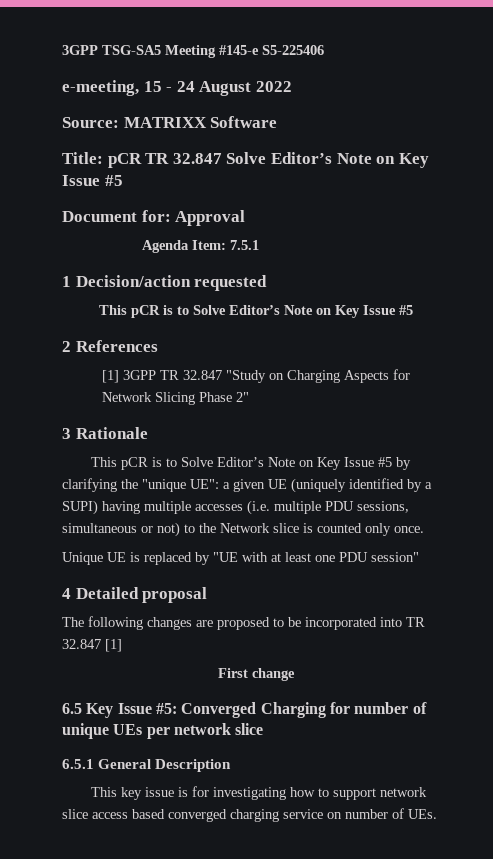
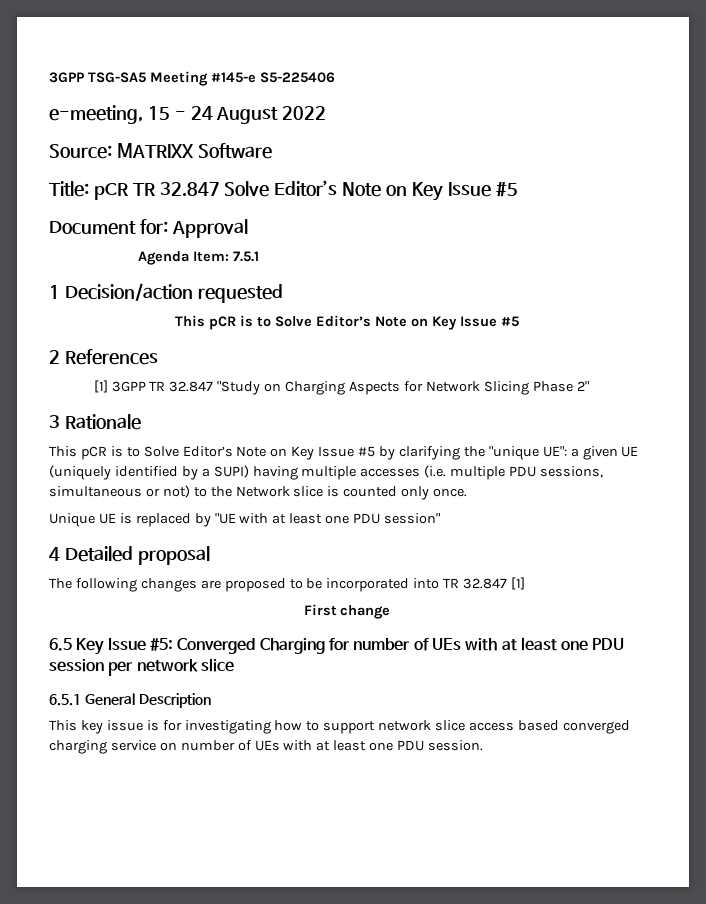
- 6.5 Key Issue #5: Converged Charging for number of unique UEs per network slice
+ 6.5 Key Issue #5: Converged Charging for number of UEs with at least one PDU session per network slice
- This key issue is for investigating how to support network slice access based converged charging service on number of UEs.
+ This key issue is for investigating how to support network slice access based converged charging service on number of UEs with at least one PDU session.

